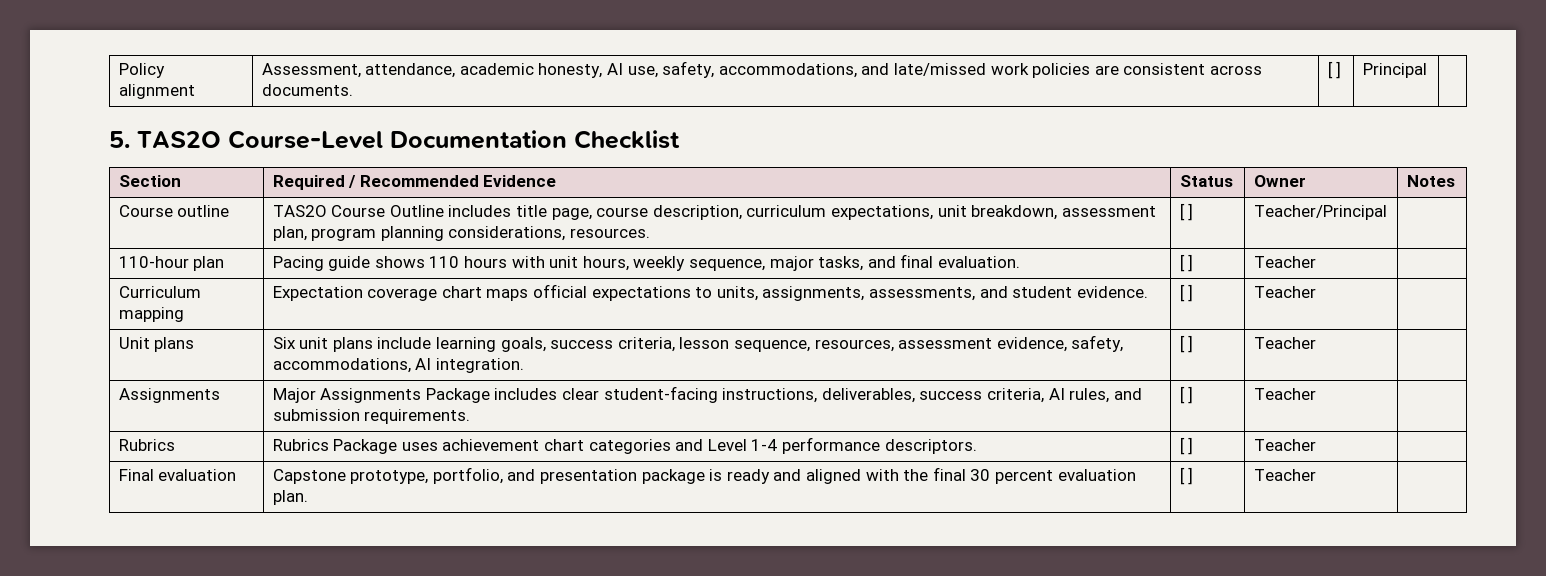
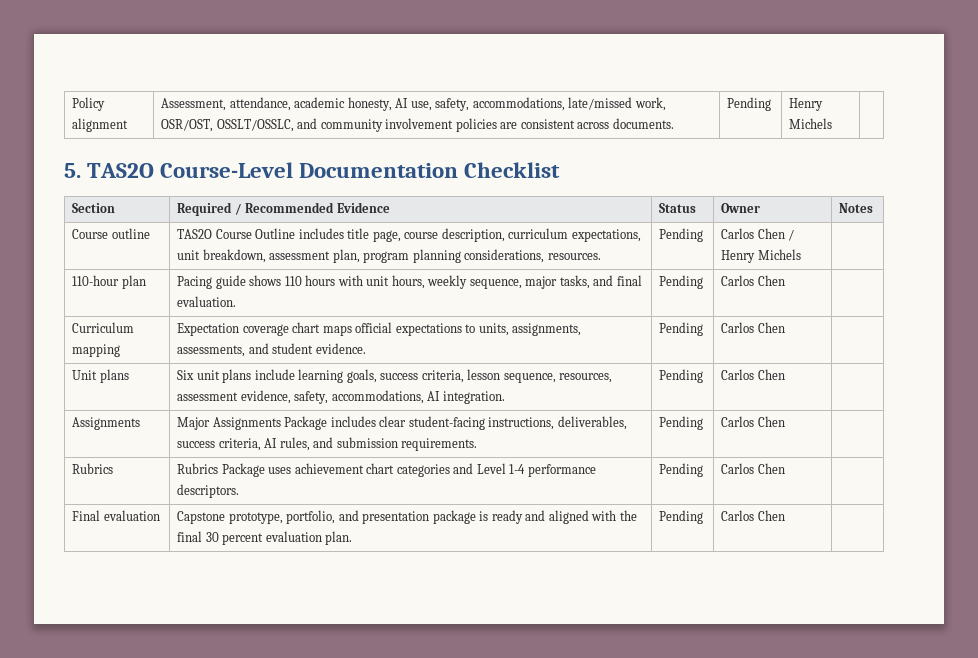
- Policy alignment | Assessment, attendance, academic honesty, AI use, safety, accommodations, and late/missed work policies are consistent across documents. | [ ] | Principal |
+ Policy alignment | Assessment, attendance, academic honesty, AI use, safety, accommodations, late/missed work, OSR/OST, OSSLT/OSSLC, and community involvement policies are consistent across documents. | Pending | Henry Michels |
- Course outline | TAS2O Course Outline includes title page, course description, curriculum expectations, unit breakdown, assessment plan, program planning considerations, resources. | [ ] | Teacher/Principal |
+ Course outline | TAS2O Course Outline includes title page, course description, curriculum expectations, unit breakdown, assessment plan, program planning considerations, resources. | Pending | Carlos Chen / Henry Michels |
- 110-hour plan | Pacing guide shows 110 hours with unit hours, weekly sequence, major tasks, and final evaluation. | [ ] | Teacher |
+ 110-hour plan | Pacing guide shows 110 hours with unit hours, weekly sequence, major tasks, and final evaluation. | Pending | Carlos Chen |
- Curriculum mapping | Expectation coverage chart maps official expectations to units, assignments, assessments, and student evidence. | [ ] | Teacher |
+ Curriculum mapping | Expectation coverage chart maps official expectations to units, assignments, assessments, and student evidence. | Pending | Carlos Chen |
- Unit plans | Six unit plans include learning goals, success criteria, lesson sequence, resources, assessment evidence, safety, accommodations, AI integration. | [ ] | Teacher |
+ Unit plans | Six unit plans include learning goals, success criteria, lesson sequence, resources, assessment evidence, safety, accommodations, AI integration. | Pending | Carlos Chen |
- Assignments | Major Assignments Package includes clear student-facing instructions, deliverables, success criteria, AI rules, and submission requirements. | [ ] | Teacher |
+ Assignments | Major Assignments Package includes clear student-facing instructions, deliverables, success criteria, AI rules, and submission requirements. | Pending | Carlos Chen |
- Rubrics | Rubrics Package uses achievement chart categories and Level 1-4 performance descriptors. | [ ] | Teacher |
+ Rubrics | Rubrics Package uses achievement chart categories and Level 1-4 performance descriptors. | Pending | Carlos Chen |
- Final evaluation | Capstone prototype, portfolio, and presentation package is ready and aligned with the final 30 percent evaluation plan. | [ ] | Teacher |
+ Final evaluation | Capstone prototype, portfolio, and presentation package is ready and aligned with the final 30 percent evaluation plan. | Pending | Carlos Chen |

